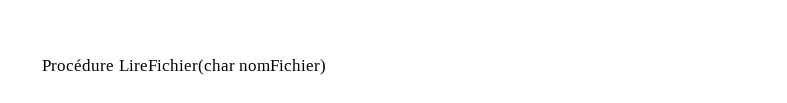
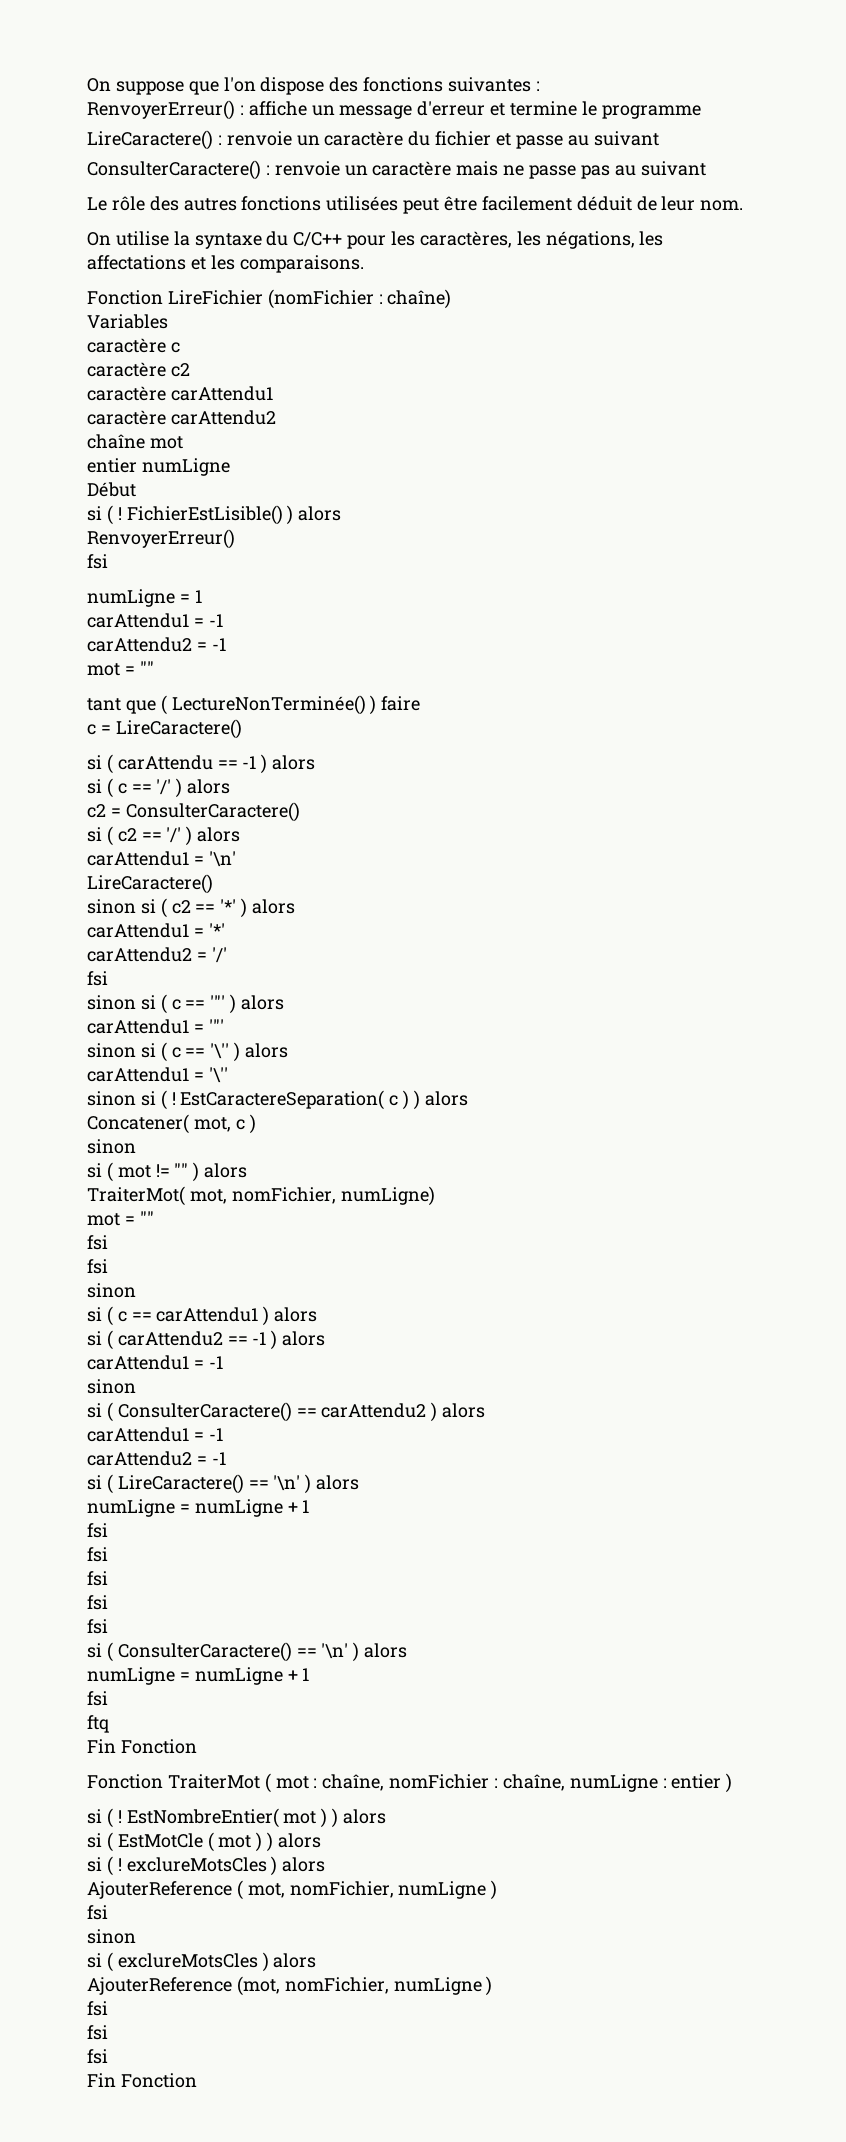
- Procédure LireFichier(char nomFichier)
+ On suppose que l'on dispose des fonctions suivantes :
+ RenvoyerErreur() : affiche un message d'erreur et termine le programme
+ LireCaractere() : renvoie un caractère du fichier et passe au suivant
+ ConsulterCaractere() : renvoie un caractère mais ne passe pas au suivant
+ Le rôle des autres fonctions utilisées peut être facilement déduit de leur nom.
+ On utilise la syntaxe du C/C++ pour les caractères, les négations, les affectations et les comparaisons.
+ Fonction LireFichier (nomFichier : chaîne)
+ Variables
+ caractère c
+ caractère c2
+ caractère carAttendu1
+ caractère carAttendu2
+ chaîne mot
+ entier numLigne
+ Début
+ si ( ! FichierEstLisible() ) alors
+ RenvoyerErreur()
+ fsi
+ numLigne = 1
+ carAttendu1 = -1
+ carAttendu2 = -1
+ mot = ""
+ tant que ( LectureNonTerminée() ) faire
+ c = LireCaractere()
+ si ( carAttendu == -1 ) alors
+ si ( c == '/' ) alors
+ c2 = ConsulterCaractere()
+ si ( c2 == '/' ) alors
+ carAttendu1 = '\n'
+ LireCaractere()
+ sinon si ( c2 == '*' ) alors
+ carAttendu1 = '*'
+ carAttendu2 = '/'
+ fsi
+ sinon si ( c == '"' ) alors
+ carAttendu1 = '"'
+ sinon si ( c == '\'' ) alors
+ carAttendu1 = '\''
+ sinon si ( ! EstCaractereSeparation( c ) ) alors
+ Concatener( mot, c )
+ sinon
+ si ( mot != "" ) alors
+ TraiterMot( mot, nomFichier, numLigne)
+ mot = ""
+ fsi
+ fsi
+ sinon
+ si ( c == carAttendu1 ) alors
+ si ( carAttendu2 == -1 ) alors
+ carAttendu1 = -1
+ sinon
+ si ( ConsulterCaractere() == carAttendu2 ) alors
+ carAttendu1 = -1
+ carAttendu2 = -1
+ si ( LireCaractere() == '\n' ) alors
+ numLigne = numLigne + 1
+ fsi
+ fsi
+ fsi
+ fsi
+ fsi
+ si ( ConsulterCaractere() == '\n' ) alors
+ numLigne = numLigne + 1
+ fsi
+ ftq
+ Fin Fonction
+ Fonction TraiterMot ( mot : chaîne, nomFichier : chaîne, numLigne : entier )
+ si ( ! EstNombreEntier( mot ) ) alors
+ si ( EstMotCle ( mot ) ) alors
+ si ( ! exclureMotsCles ) alors
+ AjouterReference ( mot, nomFichier, numLigne )
+ fsi
+ sinon
+ si ( exclureMotsCles ) alors
+ AjouterReference (mot, nomFichier, numLigne )
+ fsi
+ fsi
+ fsi
+ Fin Fonction

